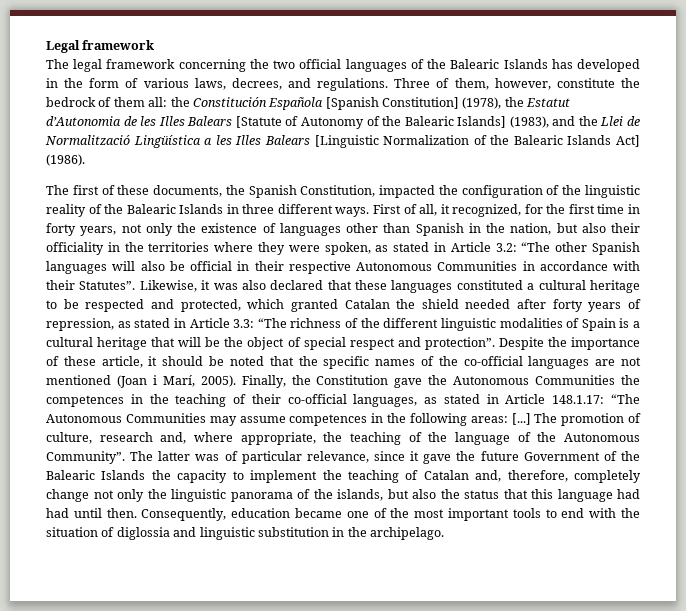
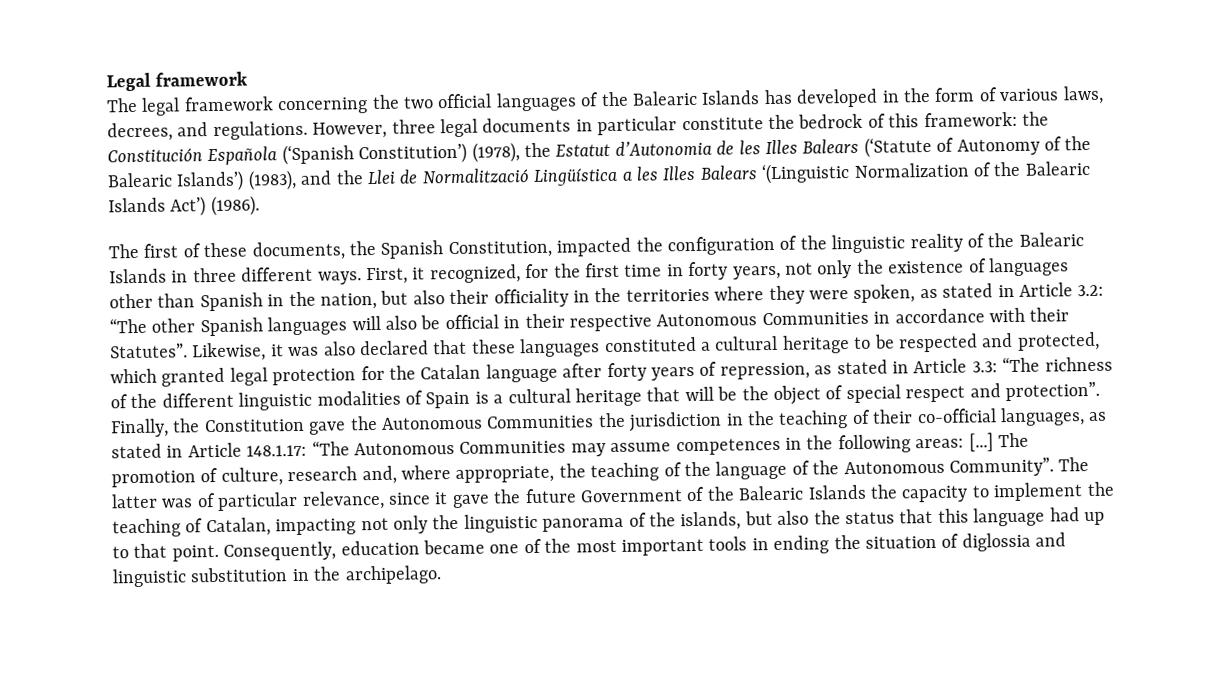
- Three of them, however, constitute the bedrock of them all: the Constitución Española [Spanish Constitution] (1978), the Estatut d’Autonomia de les Illes Balears [Statute of Autonomy of the Balearic Islands] (1983), and the Llei de Normalització Lingüística a les Illes Balears [Linguistic Normalization of the Balearic Islands Act] (1986).
+ However, three legal documents in particular constitute the bedrock of this framework: the Constitución Española (‘Spanish Constitution’) (1978), the Estatut d’Autonomia de les Illes Balears (‘Statute of Autonomy of the Balearic Islands’) (1983), and the Llei de Normalització Lingüística a les Illes Balears ‘(Linguistic Normalization of the Balearic Islands Act’) (1986).
- First of all, it recognized, for the first time in forty years, not only the existence of languages other than Spanish in the nation, but also their officiality in the territories where they were spoken, as stated in Article 3.2: “The other Spanish languages will also be official in their respective Autonomous Communities in accordance with their Statutes”.
+ First, it recognized, for the first time in forty years, not only the existence of languages other than Spanish in the nation, but also their officiality in the territories where they were spoken, as stated in Article 3.2: “The other Spanish languages will also be official in their respective Autonomous Communities in accordance with their Statutes”.
- Likewise, it was also declared that these languages constituted a cultural heritage to be respected and protected, which granted Catalan the shield needed after forty years of repression, as stated in Article 3.3: “The richness of the different linguistic modalities of Spain is a cultural heritage that will be the object of special respect and protection”.
+ Likewise, it was also declared that these languages constituted a cultural heritage to be respected and protected, which granted legal protection for the Catalan language after forty years of repression, as stated in Article 3.3: “The richness of the different linguistic modalities of Spain is a cultural heritage that will be the object of special respect and protection”.
- Despite the importance of these article, it should be noted that the specific names of the co-official languages are not mentioned (Joan i Marí, 2005).
- Finally, the Constitution gave the Autonomous Communities the competences in the teaching of their co-official languages, as stated in Article 148.1.17: “The Autonomous Communities may assume competences in the following areas: [...]
+ Finally, the Constitution gave the Autonomous Communities the jurisdiction in the teaching of their co-official languages, as stated in Article 148.1.17: “The Autonomous Communities may assume competences in the following areas: [...]
- The latter was of particular relevance, since it gave the future Government of the Balearic Islands the capacity to implement the teaching of Catalan and, therefore, completely change not only the linguistic panorama of the islands, but also the status that this language had had until then.
+ The latter was of particular relevance, since it gave the future Government of the Balearic Islands the capacity to implement the teaching of Catalan, impacting not only the linguistic panorama of the islands, but also the status that this language had up to that point.
- Consequently, education became one of the most important tools to end with the situation of diglossia and linguistic substitution in the archipelago.
+ Consequently, education became one of the most important tools in ending the situation of diglossia and linguistic substitution in the archipelago.

